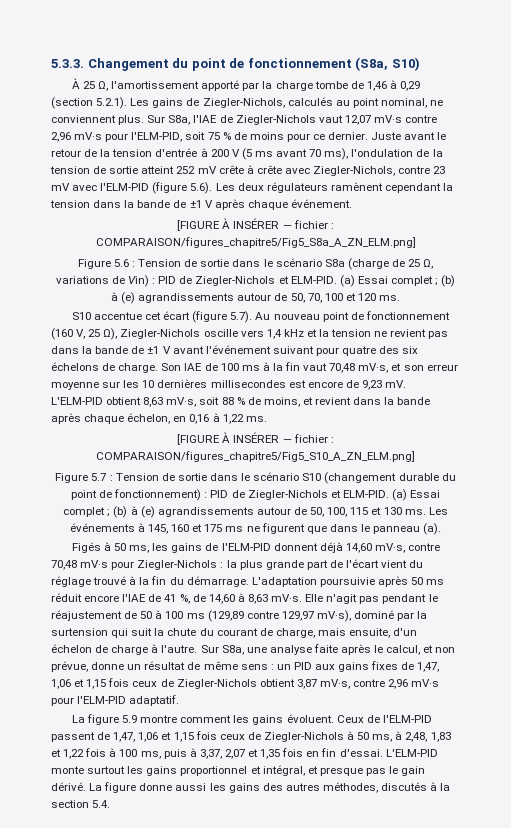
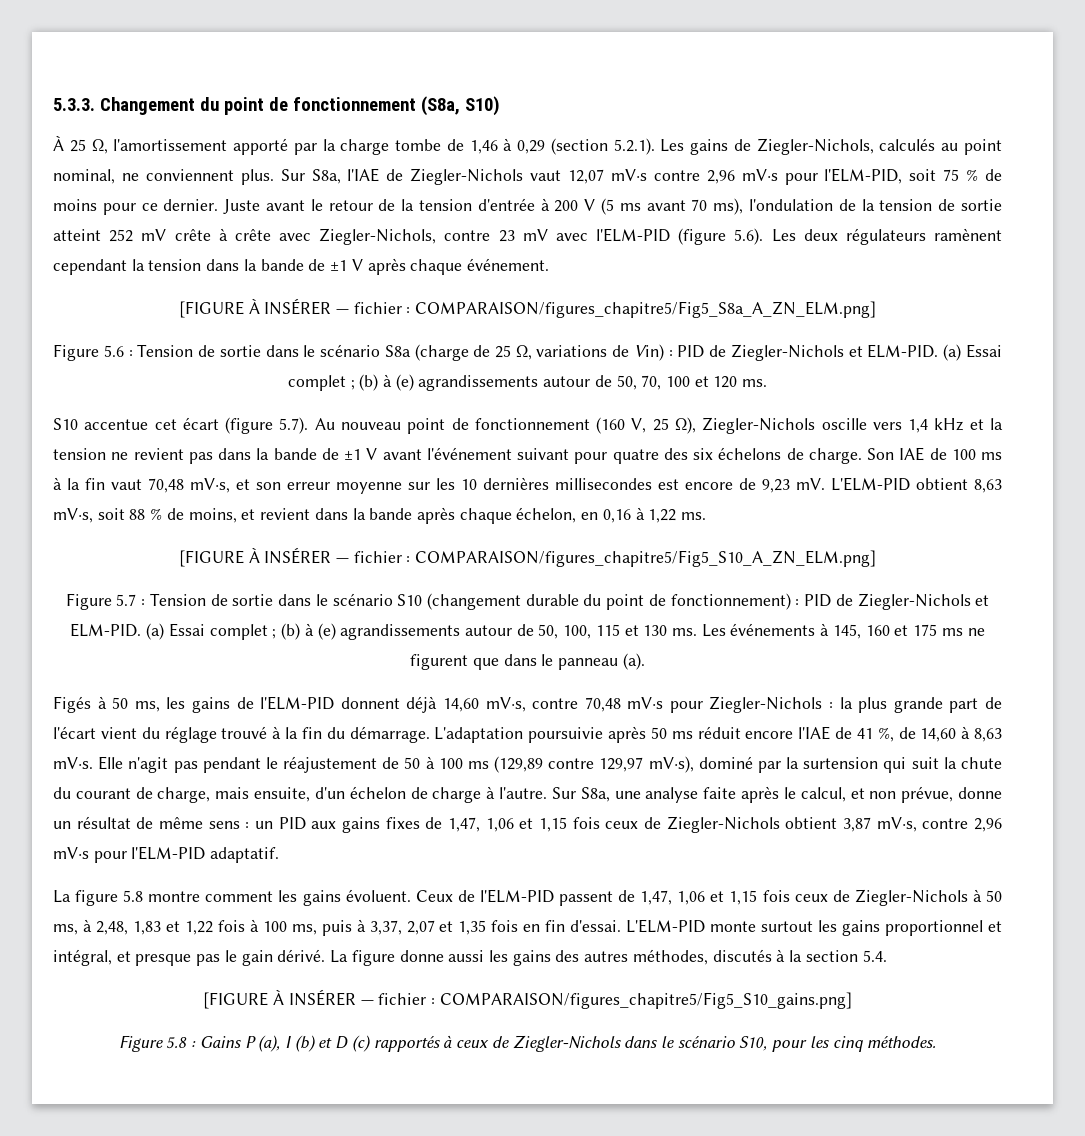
- La figure 5.9 montre comment les gains évoluent.
+ La figure 5.8 montre comment les gains évoluent.
+ [FIGURE À INSÉRER — fichier : COMPARAISON/figures_chapitre5/Fig5_S10_gains.png]
+ Figure 5.8 : Gains P (a), I (b) et D (c) rapportés à ceux de Ziegler-Nichols dans le scénario S10, pour les cinq méthodes.

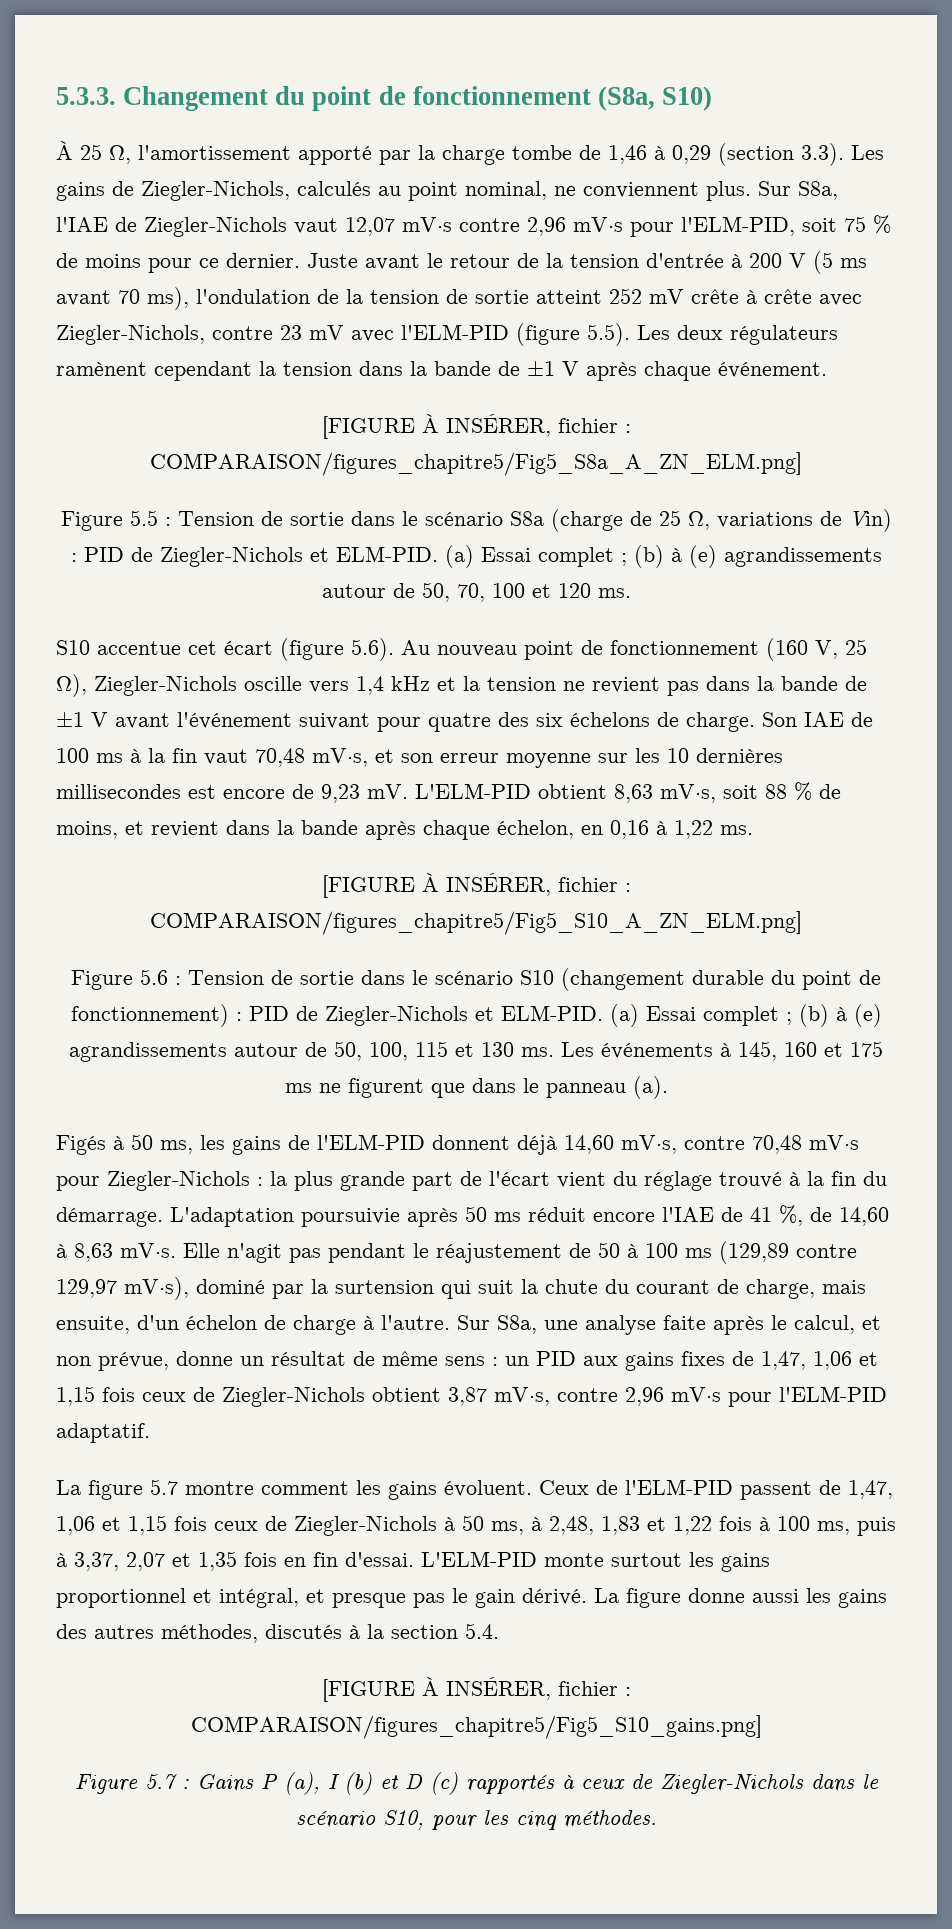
- À 25 Ω, l'amortissement apporté par la charge tombe de 1,46 à 0,29 (section 5.2.1). Les gains de Ziegler-Nichols, calculés au point nominal, ne conviennent plus.
+ À 25 Ω, l'amortissement apporté par la charge tombe de 1,46 à 0,29 (section 3.3). Les gains de Ziegler-Nichols, calculés au point nominal, ne conviennent plus.
- Juste avant le retour de la tension d'entrée à 200 V (5 ms avant 70 ms), l'ondulation de la tension de sortie atteint 252 mV crête à crête avec Ziegler-Nichols, contre 23 mV avec l'ELM-PID (figure 5.6). Les deux régulateurs ramènent cependant la tension dans la bande de ±1 V après chaque événement.
+ Juste avant le retour de la tension d'entrée à 200 V (5 ms avant 70 ms), l'ondulation de la tension de sortie atteint 252 mV crête à crête avec Ziegler-Nichols, contre 23 mV avec l'ELM-PID (figure 5.5). Les deux régulateurs ramènent cependant la tension dans la bande de ±1 V après chaque événement.
- [FIGURE À INSÉRER — fichier : COMPARAISON/figures_chapitre5/Fig5_S8a_A_ZN_ELM.png]
+ [FIGURE À INSÉRER, fichier : COMPARAISON/figures_chapitre5/Fig5_S8a_A_ZN_ELM.png]
- Figure 5.6 : Tension de sortie dans le scénario S8a (charge de 25 Ω, variations de Vin) : PID de Ziegler-Nichols et ELM-PID.
+ Figure 5.5 : Tension de sortie dans le scénario S8a (charge de 25 Ω, variations de Vin) : PID de Ziegler-Nichols et ELM-PID.
- S10 accentue cet écart (figure 5.7). Au nouveau point de fonctionnement (160 V, 25 Ω), Ziegler-Nichols oscille vers 1,4 kHz et la tension ne revient pas dans la bande de ±1 V avant l'événement suivant pour quatre des six échelons de charge.
+ S10 accentue cet écart (figure 5.6). Au nouveau point de fonctionnement (160 V, 25 Ω), Ziegler-Nichols oscille vers 1,4 kHz et la tension ne revient pas dans la bande de ±1 V avant l'événement suivant pour quatre des six échelons de charge.
- [FIGURE À INSÉRER — fichier : COMPARAISON/figures_chapitre5/Fig5_S10_A_ZN_ELM.png]
+ [FIGURE À INSÉRER, fichier : COMPARAISON/figures_chapitre5/Fig5_S10_A_ZN_ELM.png]
- Figure 5.7 : Tension de sortie dans le scénario S10 (changement durable du point de fonctionnement) : PID de Ziegler-Nichols et ELM-PID.
+ Figure 5.6 : Tension de sortie dans le scénario S10 (changement durable du point de fonctionnement) : PID de Ziegler-Nichols et ELM-PID.
- La figure 5.8 montre comment les gains évoluent.
+ La figure 5.7 montre comment les gains évoluent.
- [FIGURE À INSÉRER — fichier : COMPARAISON/figures_chapitre5/Fig5_S10_gains.png]
+ [FIGURE À INSÉRER, fichier : COMPARAISON/figures_chapitre5/Fig5_S10_gains.png]
- Figure 5.8 : Gains P (a), I (b) et D (c) rapportés à ceux de Ziegler-Nichols dans le scénario S10, pour les cinq méthodes.
+ Figure 5.7 : Gains P (a), I (b) et D (c) rapportés à ceux de Ziegler-Nichols dans le scénario S10, pour les cinq méthodes.

